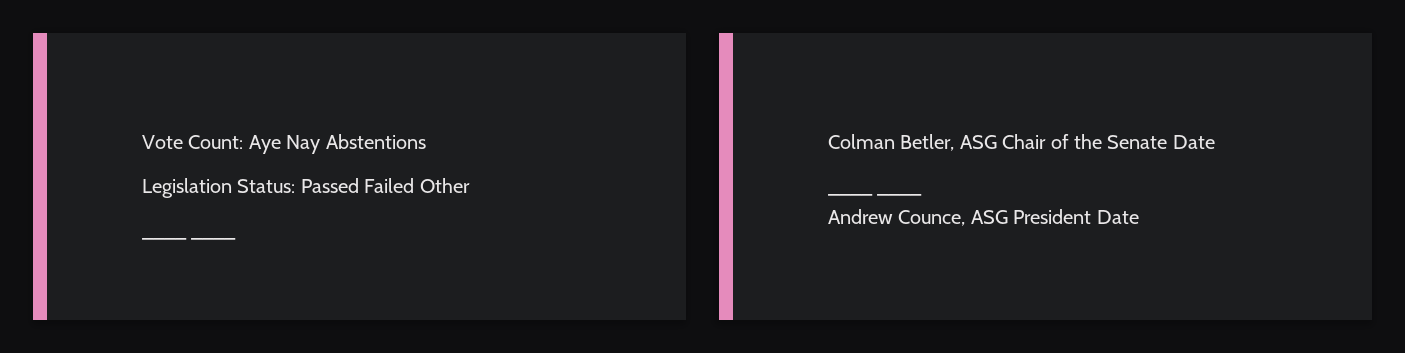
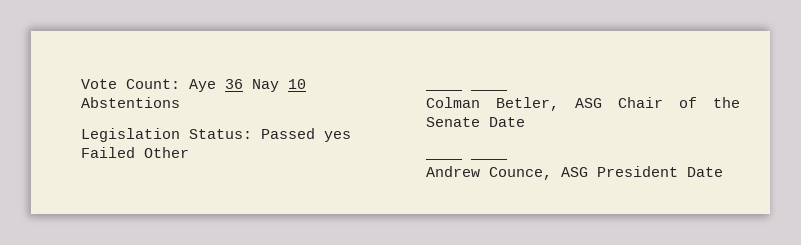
- Vote Count: Aye Nay Abstentions
+ Vote Count: Aye 36 Nay 10 Abstentions
- Legislation Status: Passed Failed Other
+ Legislation Status: Passed yes Failed Other

